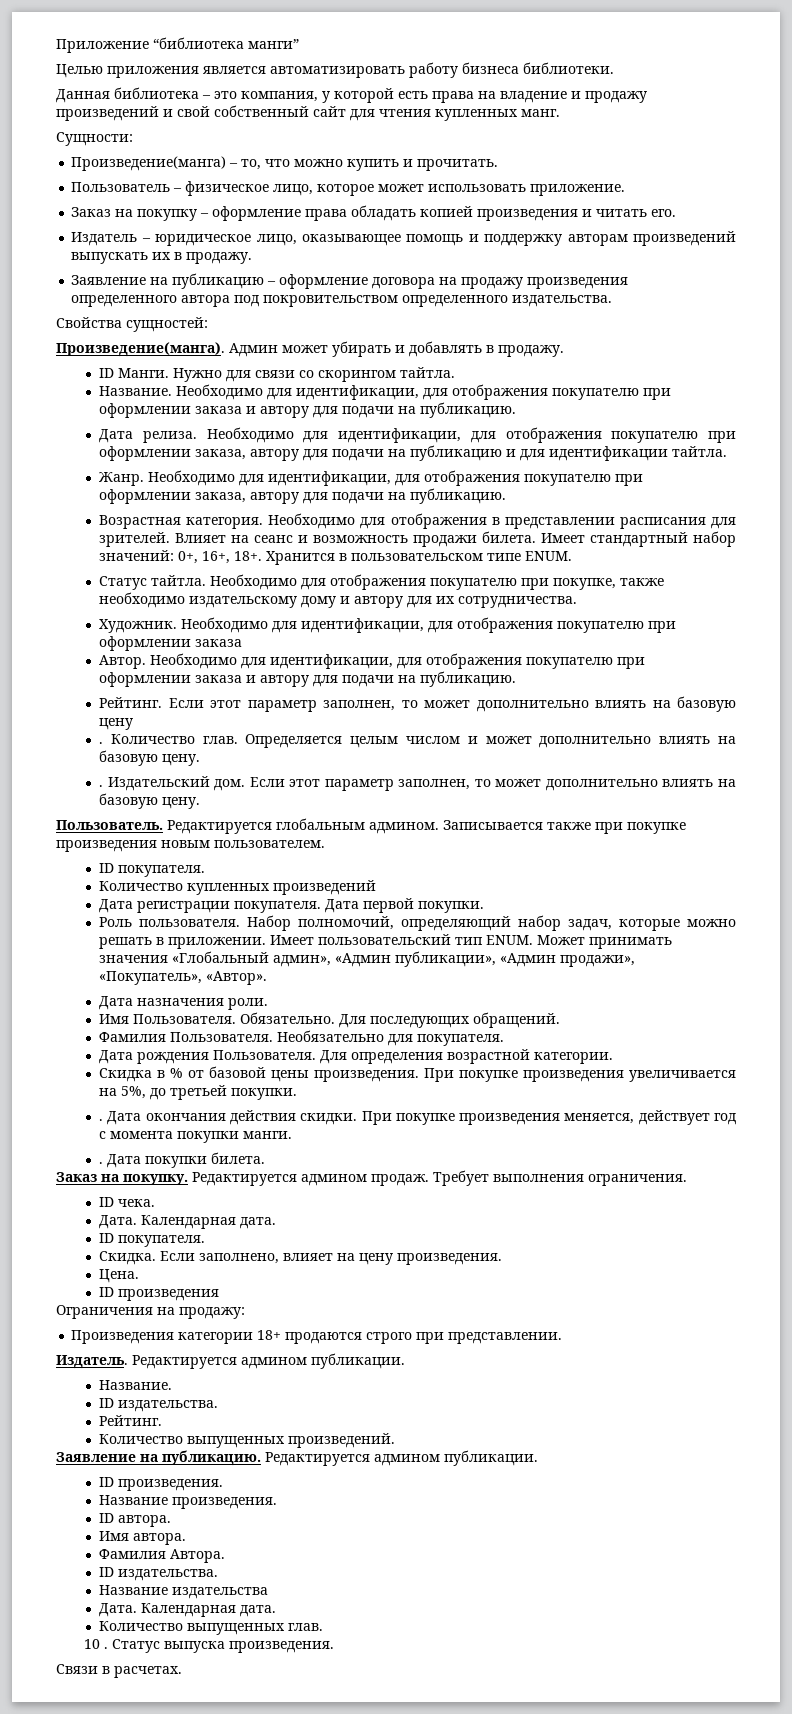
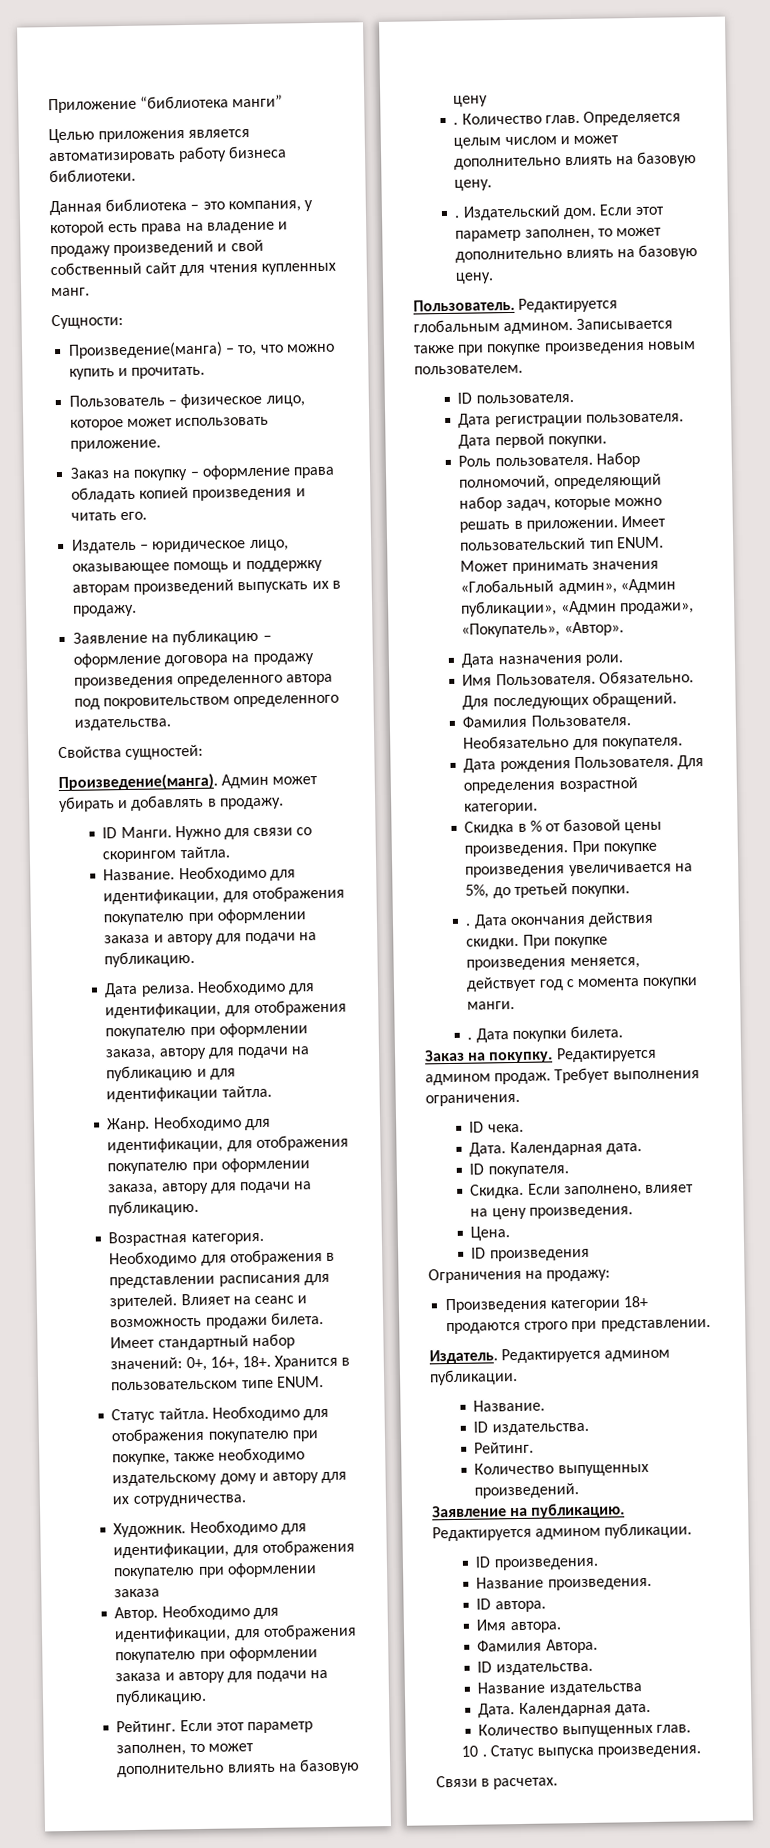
  Записывается также при покупке произведения новым пользователем.
- ID покупателя.
- Количество купленных произведений
+ ID пользователя.
- Дата регистрации покупателя.
+ Дата регистрации пользователя.

